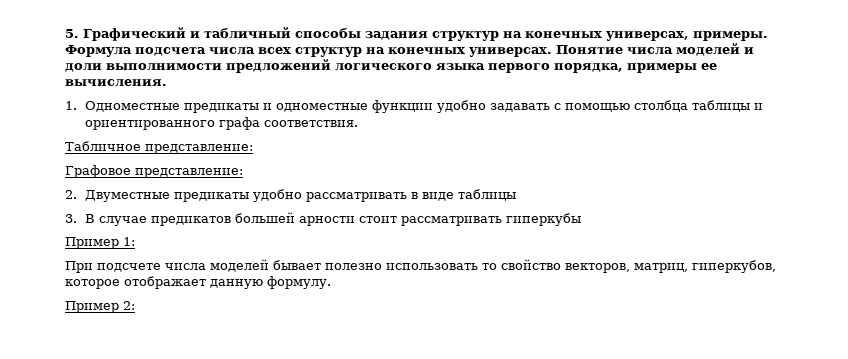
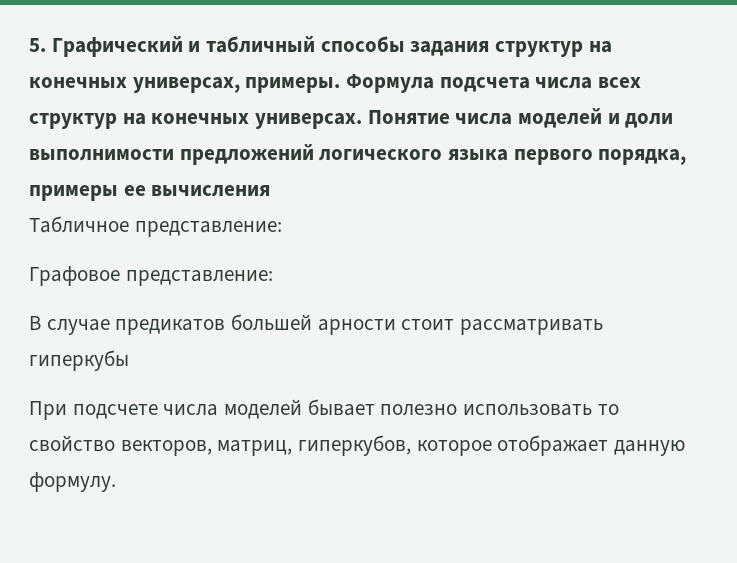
- Понятие числа моделей и доли выполнимости предложений логического языка первого порядка, примеры ее вычисления.
- 1. Одноместные предикаты и одноместные функции удобно задавать с помощью столбца таблицы и ориентированного графа соответствия.
+ Понятие числа моделей и доли выполнимости предложений логического языка первого порядка, примеры ее вычисления
  Табличное представление:
  Графовое представление:
- 2. Двуместные предикаты удобно рассматривать в виде таблицы
- 3. В случае предикатов большей арности стоит рассматривать гиперкубы
+ В случае предикатов большей арности стоит рассматривать гиперкубы
- Пример 1:
- Пример 2:

